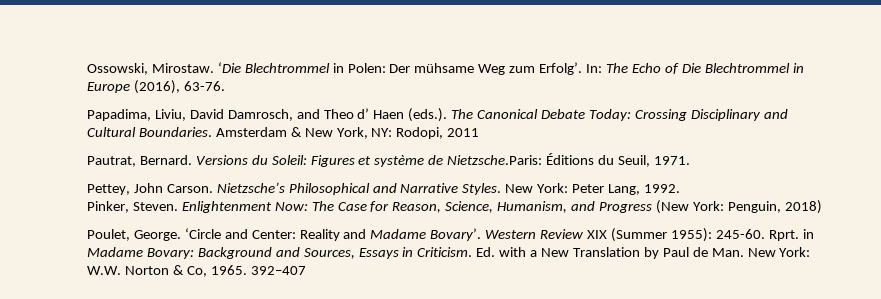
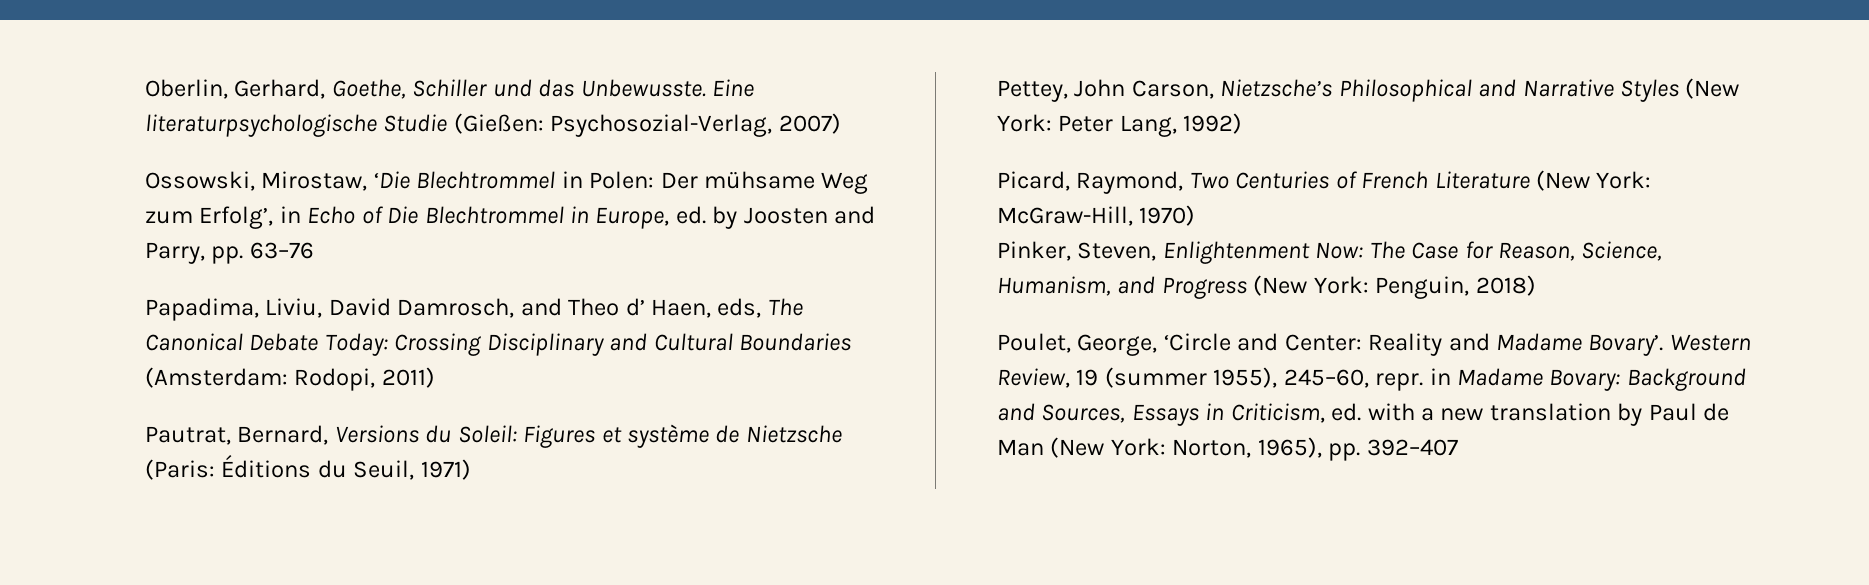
- Ossowski, Mirostaw. ‘Die Blechtrommel in Polen: Der mühsame Weg zum Erfolg’. In: The Echo of Die Blechtrommel in Europe (2016), 63-76.
+ Oberlin, Gerhard, Goethe, Schiller und das Unbewusste. Eine literaturpsychologische Studie (Gießen: Psychosozial-Verlag, 2007)
+ Ossowski, Mirostaw, ‘Die Blechtrommel in Polen: Der mühsame Weg zum Erfolg’, in Echo of Die Blechtrommel in Europe, ed. by Joosten and Parry, pp. 63–76
- Papadima, Liviu, David Damrosch, and Theo d’ Haen (eds.). The Canonical Debate Today: Crossing Disciplinary and Cultural Boundaries. Amsterdam & New York, NY: Rodopi, 2011
+ Papadima, Liviu, David Damrosch, and Theo d’ Haen, eds, The Canonical Debate Today: Crossing Disciplinary and Cultural Boundaries (Amsterdam: Rodopi, 2011)
- Pautrat, Bernard. Versions du Soleil: Figures et système de Nietzsche.Paris: Éditions du Seuil, 1971.
+ Pautrat, Bernard, Versions du Soleil: Figures et système de Nietzsche (Paris: Éditions du Seuil, 1971)
- Pettey, John Carson. Nietzsche’s Philosophical and Narrative Styles. New York: Peter Lang, 1992.
+ Pettey, John Carson, Nietzsche’s Philosophical and Narrative Styles (New York: Peter Lang, 1992)
+ Picard, Raymond, Two Centuries of French Literature (New York: McGraw-Hill, 1970)
- Pinker, Steven. Enlightenment Now: The Case for Reason, Science, Humanism, and Progress (New York: Penguin, 2018)
+ Pinker, Steven, Enlightenment Now: The Case for Reason, Science, Humanism, and Progress (New York: Penguin, 2018)
- Poulet, George. ‘Circle and Center: Reality and Madame Bovary’.
+ Poulet, George, ‘Circle and Center: Reality and Madame Bovary’.
- Western Review XIX (Summer 1955): 245-60. Rprt. in Madame Bovary: Background and Sources, Essays in Criticism. Ed. with a New Translation by Paul de Man. New York: W.W. Norton & Co, 1965. 392–407
+ Western Review, 19 (summer 1955), 245–60, repr. in Madame Bovary: Background and Sources, Essays in Criticism, ed. with a new translation by Paul de Man (New York: Norton, 1965), pp. 392–407

